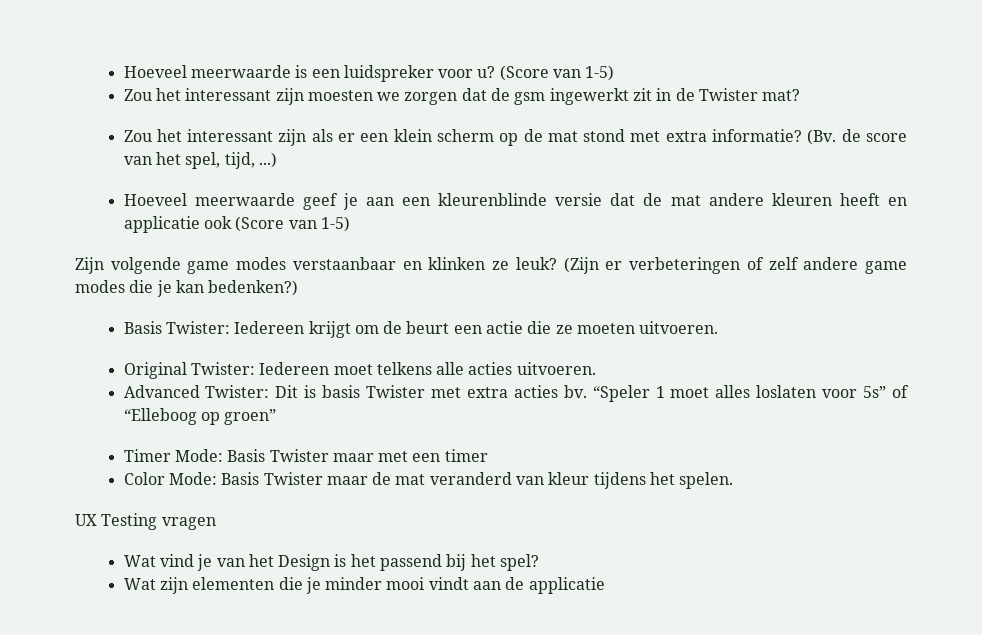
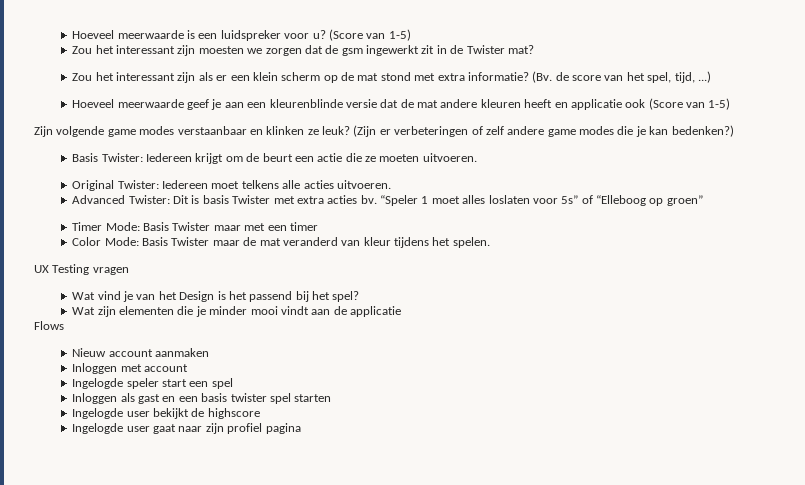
+ Flows
+ Nieuw account aanmaken
+ Inloggen met account
+ Ingelogde speler start een spel
+ Inloggen als gast en een basis twister spel starten
+ Ingelogde user bekijkt de highscore
+ Ingelogde user gaat naar zijn profiel pagina

